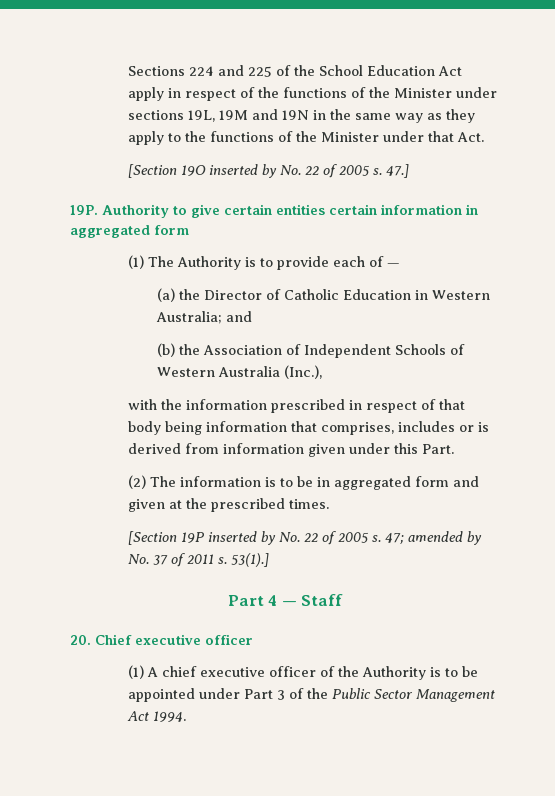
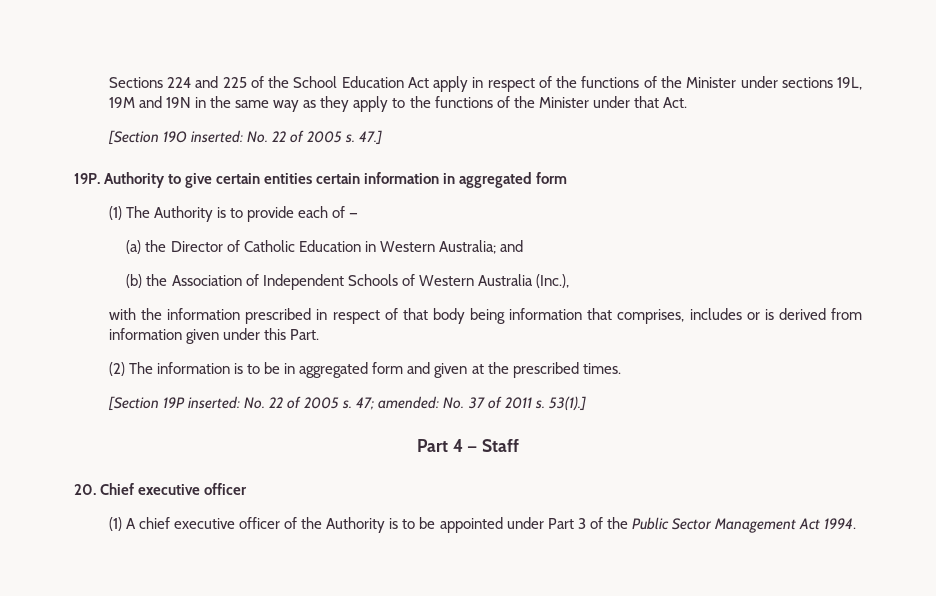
- [Section 19O inserted by No. 22 of 2005 s.
+ [Section 19O inserted: No. 22 of 2005 s.
- [Section 19P inserted by No. 22 of 2005 s.
+ [Section 19P inserted: No. 22 of 2005 s.
- 47; amended by No. 37 of 2011 s.
+ 47; amended: No. 37 of 2011 s.

